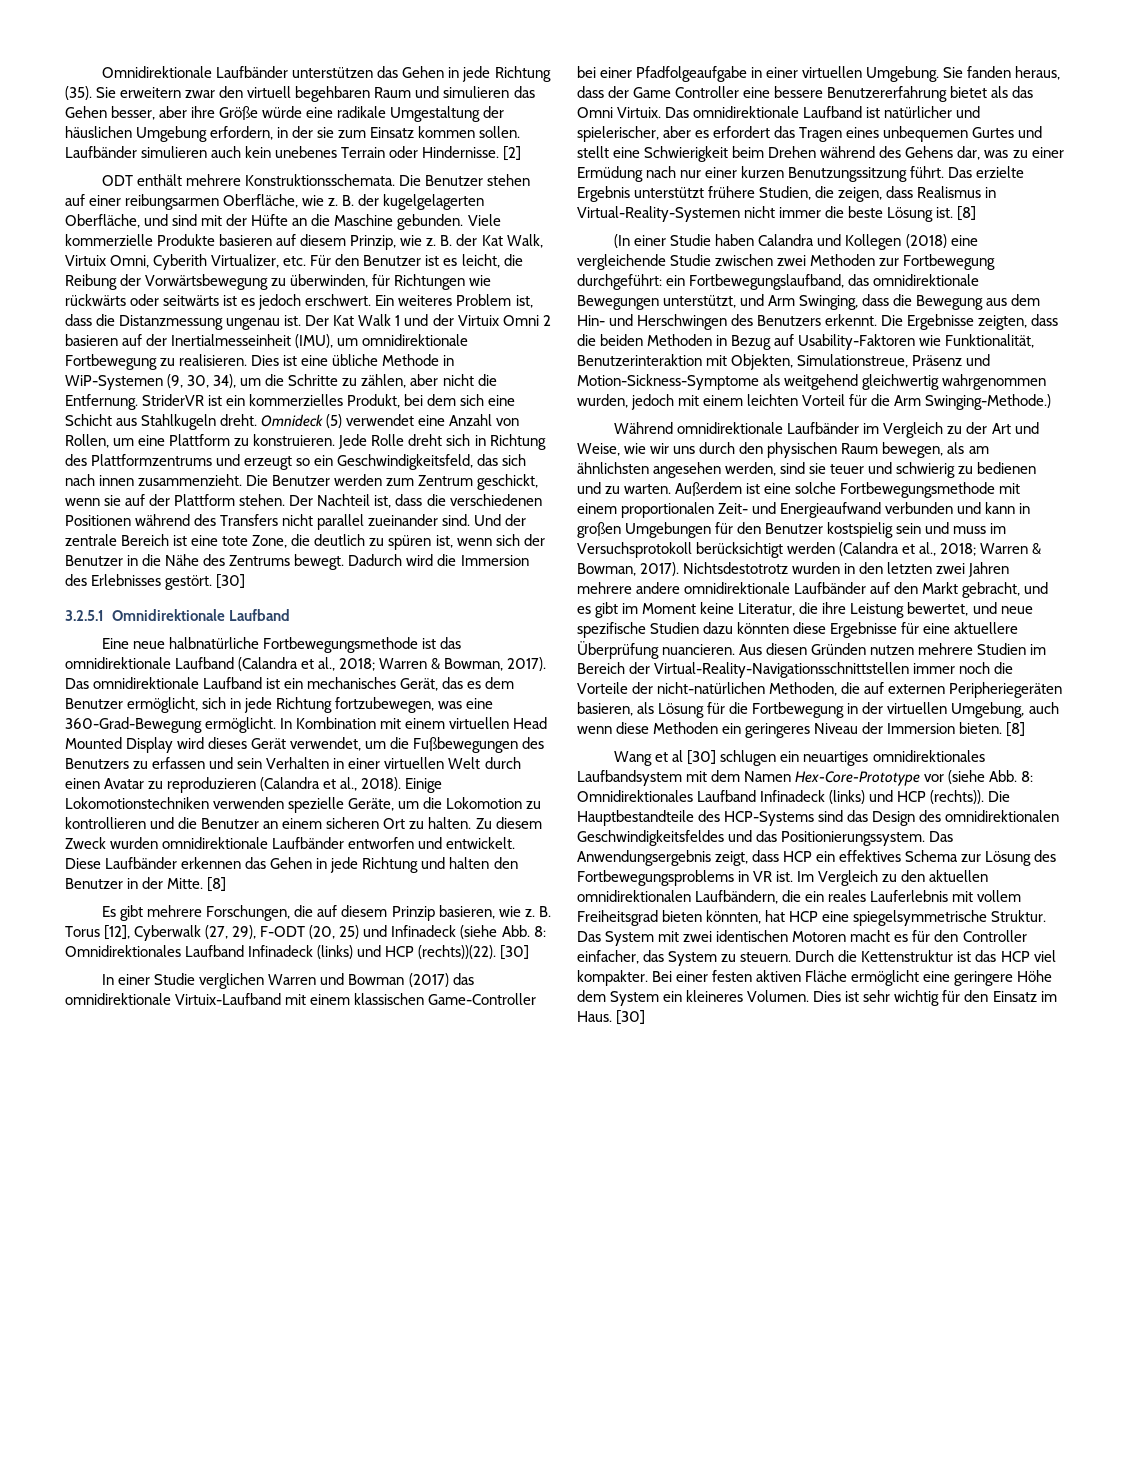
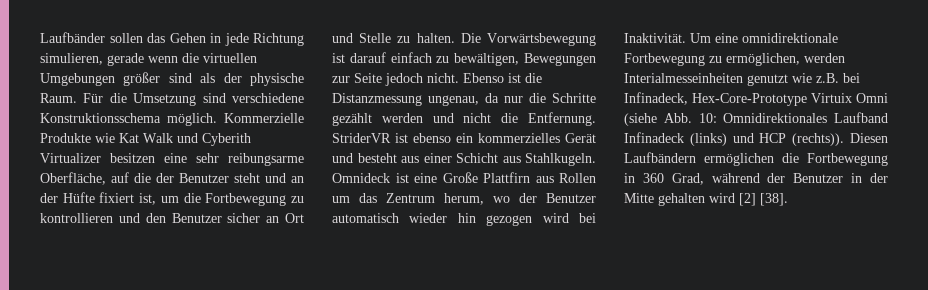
- Omnidirektionale Laufbänder unterstützen das Gehen in jede Richtung (35). Sie erweitern zwar den virtuell begehbaren Raum und simulieren das Gehen besser, aber ihre Größe würde eine radikale Umgestaltung der häuslichen Umgebung erfordern, in der sie zum Einsatz kommen sollen. Laufbänder simulieren auch kein unebenes Terrain oder Hindernisse. [2]
- ODT enthält mehrere Konstruktionsschemata. Die Benutzer stehen auf einer reibungsarmen Oberfläche, wie z. B. der kugelgelagerten Oberfläche, und sind mit der Hüfte an die Maschine gebunden. Viele kommerzielle Produkte basieren auf diesem Prinzip, wie z. B. der Kat Walk, Virtuix Omni, Cyberith Virtualizer, etc. Für den Benutzer ist es leicht, die Reibung der Vorwärtsbewegung zu überwinden, für Richtungen wie rückwärts oder seitwärts ist es jedoch erschwert. Ein weiteres Problem ist, dass die Distanzmessung ungenau ist. Der Kat Walk 1 und der Virtuix Omni 2 basieren auf der Inertialmesseinheit (IMU), um omnidirektionale Fortbewegung zu realisieren. Dies ist eine übliche Methode in WiP-Systemen (9, 30, 34), um die Schritte zu zählen, aber nicht die Entfernung.
+ Laufbänder sollen das Gehen in jede Richtung simulieren, gerade wenn die virtuellen Umgebungen größer sind als der physische Raum. Für die Umsetzung sind verschiedene Konstruktionsschema möglich. Kommerzielle Produkte wie Kat Walk und Cyberith Virtualizer besitzen eine sehr reibungsarme Oberfläche, auf die der Benutzer steht und an der Hüfte fixiert ist, um die Fortbewegung zu kontrollieren und den Benutzer sicher an Ort und Stelle zu halten. Die Vorwärtsbewegung ist darauf einfach zu bewältigen, Bewegungen zur Seite jedoch nicht. Ebenso ist die Distanzmessung ungenau, da nur die Schritte gezählt werden und nicht die Entfernung.
- StriderVR ist ein kommerzielles Produkt, bei dem sich eine Schicht aus Stahlkugeln dreht. Omnideck (5) verwendet eine Anzahl von Rollen, um eine Plattform zu konstruieren. Jede Rolle dreht sich in Richtung des Plattformzentrums und erzeugt so ein Geschwindigkeitsfeld, das sich nach innen zusammenzieht. Die Benutzer werden zum Zentrum geschickt, wenn sie auf der Plattform stehen. Der Nachteil ist, dass die verschiedenen Positionen während des Transfers nicht parallel zueinander sind. Und der zentrale Bereich ist eine tote Zone, die deutlich zu spüren ist, wenn sich der Benutzer in die Nähe des Zentrums bewegt. Dadurch wird die Immersion des Erlebnisses gestört. [30]
- 3.2.5.1 Omnidirektionale Laufband
- Eine neue halbnatürliche Fortbewegungsmethode ist das omnidirektionale Laufband (Calandra et al., 2018; Warren & Bowman, 2017). Das omnidirektionale Laufband ist ein mechanisches Gerät, das es dem Benutzer ermöglicht, sich in jede Richtung fortzubewegen, was eine 360-Grad-Bewegung ermöglicht. In Kombination mit einem virtuellen Head Mounted Display wird dieses Gerät verwendet, um die Fußbewegungen des Benutzers zu erfassen und sein Verhalten in einer virtuellen Welt durch einen Avatar zu reproduzieren (Calandra et al., 2018). Einige Lokomotionstechniken verwenden spezielle Geräte, um die Lokomotion zu kontrollieren und die Benutzer an einem sicheren Ort zu halten. Zu diesem Zweck wurden omnidirektionale Laufbänder entworfen und entwickelt. Diese Laufbänder erkennen das Gehen in jede Richtung und halten den Benutzer in der Mitte. [8]
- Es gibt mehrere Forschungen, die auf diesem Prinzip basieren, wie z. B. Torus [12], Cyberwalk (27, 29), F-ODT (20, 25) und Infinadeck (siehe Abb. 8: Omnidirektionales Laufband Infinadeck (links) und HCP (rechts))(22). [30]
- In einer Studie verglichen Warren und Bowman (2017) das omnidirektionale Virtuix-Laufband mit einem klassischen Game-Controller bei einer Pfadfolgeaufgabe in einer virtuellen Umgebung. Sie fanden heraus, dass der Game Controller eine bessere Benutzererfahrung bietet als das Omni Virtuix. Das omnidirektionale Laufband ist natürlicher und spielerischer, aber es erfordert das Tragen eines unbequemen Gurtes und stellt eine Schwierigkeit beim Drehen während des Gehens dar, was zu einer Ermüdung nach nur einer kurzen Benutzungssitzung führt. Das erzielte Ergebnis unterstützt frühere Studien, die zeigen, dass Realismus in Virtual-Reality-Systemen nicht immer die beste Lösung ist. [8]
- (In einer Studie haben Calandra und Kollegen (2018) eine vergleichende Studie zwischen zwei Methoden zur Fortbewegung durchgeführt: ein Fortbewegungslaufband, das omnidirektionale Bewegungen unterstützt, und Arm Swinging, dass die Bewegung aus dem Hin- und Herschwingen des Benutzers erkennt. Die Ergebnisse zeigten, dass die beiden Methoden in Bezug auf Usability-Faktoren wie Funktionalität, Benutzerinteraktion mit Objekten, Simulationstreue, Präsenz und Motion-Sickness-Symptome als weitgehend gleichwertig wahrgenommen wurden, jedoch mit einem leichten Vorteil für die Arm Swinging-Methode.)
- Während omnidirektionale Laufbänder im Vergleich zu der Art und Weise, wie wir uns durch den physischen Raum bewegen, als am ähnlichsten angesehen werden, sind sie teuer und schwierig zu bedienen und zu warten. Außerdem ist eine solche Fortbewegungsmethode mit einem proportionalen Zeit- und Energieaufwand verbunden und kann in großen Umgebungen für den Benutzer kostspielig sein und muss im Versuchsprotokoll berücksichtigt werden (Calandra et al., 2018; Warren & Bowman, 2017). Nichtsdestotrotz wurden in den letzten zwei Jahren mehrere andere omnidirektionale Laufbänder auf den Markt gebracht, und es gibt im Moment keine Literatur, die ihre Leistung bewertet, und neue spezifische Studien dazu könnten diese Ergebnisse für eine aktuellere Überprüfung nuancieren. Aus diesen Gründen nutzen mehrere Studien im Bereich der Virtual-Reality-Navigationsschnittstellen immer noch die Vorteile der nicht-natürlichen Methoden, die auf externen Peripheriegeräten basieren, als Lösung für die Fortbewegung in der virtuellen Umgebung, auch wenn diese Methoden ein geringeres Niveau der Immersion bieten. [8]
- Wang et al [30] schlugen ein neuartiges omnidirektionales Laufbandsystem mit dem Namen Hex-Core-Prototype vor (siehe Abb. 8: Omnidirektionales Laufband Infinadeck (links) und HCP (rechts)).
+ StriderVR ist ebenso ein kommerzielles Gerät und besteht aus einer Schicht aus Stahlkugeln. Omnideck ist eine Große Plattfirn aus Rollen um das Zentrum herum, wo der Benutzer automatisch wieder hin gezogen wird bei Inaktivität. Um eine omnidirektionale Fortbewegung zu ermöglichen, werden Interialmesseinheiten genutzt wie z.B. bei Infinadeck, Hex-Core-Prototype Virtuix Omni (siehe Abb. 10: Omnidirektionales Laufband Infinadeck (links) und HCP (rechts)).
- Die Hauptbestandteile des HCP-Systems sind das Design des omnidirektionalen Geschwindigkeitsfeldes und das Positionierungssystem. Das Anwendungsergebnis zeigt, dass HCP ein effektives Schema zur Lösung des Fortbewegungsproblems in VR ist. Im Vergleich zu den aktuellen omnidirektionalen Laufbändern, die ein reales Lauferlebnis mit vollem Freiheitsgrad bieten könnten, hat HCP eine spiegelsymmetrische Struktur. Das System mit zwei identischen Motoren macht es für den Controller einfacher, das System zu steuern. Durch die Kettenstruktur ist das HCP viel kompakter. Bei einer festen aktiven Fläche ermöglicht eine geringere Höhe dem System ein kleineres Volumen. Dies ist sehr wichtig für den Einsatz im Haus. [30]
+ Diesen Laufbändern ermöglichen die Fortbewegung in 360 Grad, während der Benutzer in der Mitte gehalten wird [2] [38].

